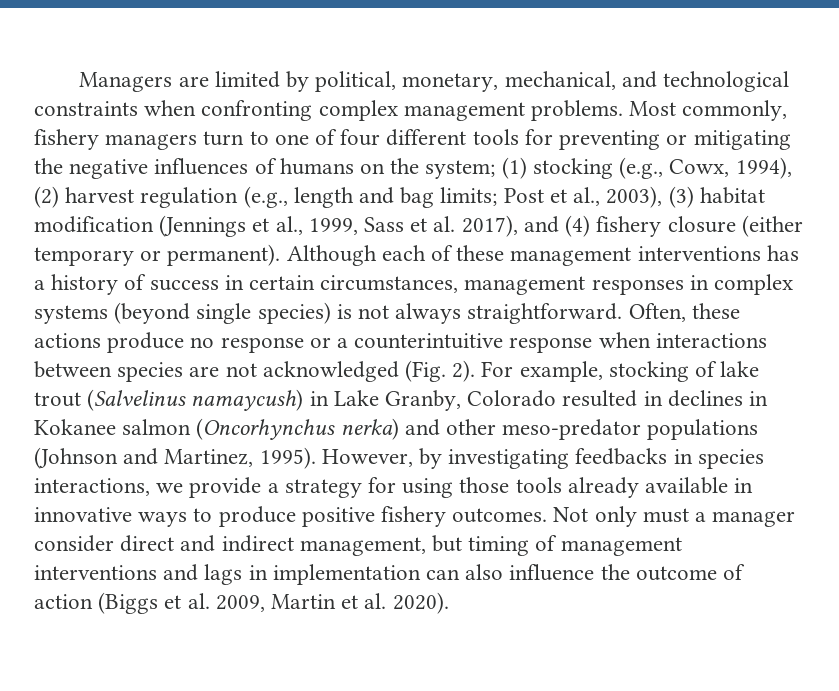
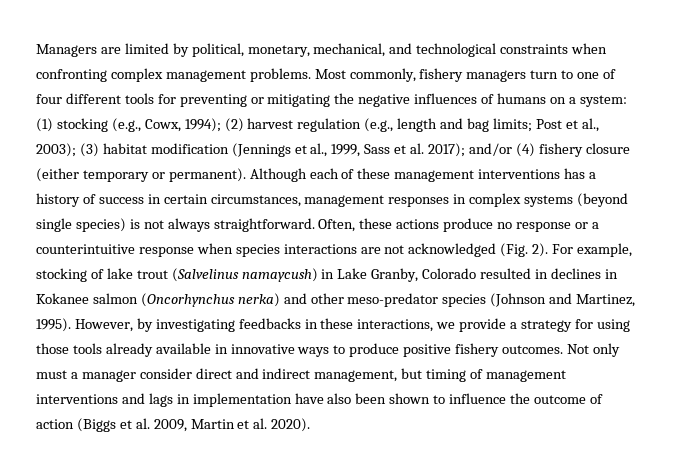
- Most commonly, fishery managers turn to one of four different tools for preventing or mitigating the negative influences of humans on the system; (1) stocking (e.g., Cowx, 1994), (2) harvest regulation (e.g., length and bag limits; Post et al., 2003), (3) habitat modification (Jennings et al., 1999, Sass et al. 2017), and (4) fishery closure (either temporary or permanent).
+ Most commonly, fishery managers turn to one of four different tools for preventing or mitigating the negative influences of humans on a system: (1) stocking (e.g., Cowx, 1994); (2) harvest regulation (e.g., length and bag limits; Post et al., 2003); (3) habitat modification (Jennings et al., 1999, Sass et al. 2017); and/or (4) fishery closure (either temporary or permanent).
- Often, these actions produce no response or a counterintuitive response when interactions between species are not acknowledged (Fig. 2).
+ Often, these actions produce no response or a counterintuitive response when species interactions are not acknowledged (Fig. 2).
- For example, stocking of lake trout (Salvelinus namaycush) in Lake Granby, Colorado resulted in declines in Kokanee salmon (Oncorhynchus nerka) and other meso-predator populations (Johnson and Martinez, 1995).
+ For example, stocking of lake trout (Salvelinus namaycush) in Lake Granby, Colorado resulted in declines in Kokanee salmon (Oncorhynchus nerka) and other meso-predator species (Johnson and Martinez, 1995).
- However, by investigating feedbacks in species interactions, we provide a strategy for using those tools already available in innovative ways to produce positive fishery outcomes.
+ However, by investigating feedbacks in these interactions, we provide a strategy for using those tools already available in innovative ways to produce positive fishery outcomes.
- Not only must a manager consider direct and indirect management, but timing of management interventions and lags in implementation can also influence the outcome of action (Biggs et al. 2009, Martin et al. 2020).
+ Not only must a manager consider direct and indirect management, but timing of management interventions and lags in implementation have also been shown to influence the outcome of action (Biggs et al. 2009, Martin et al. 2020).

